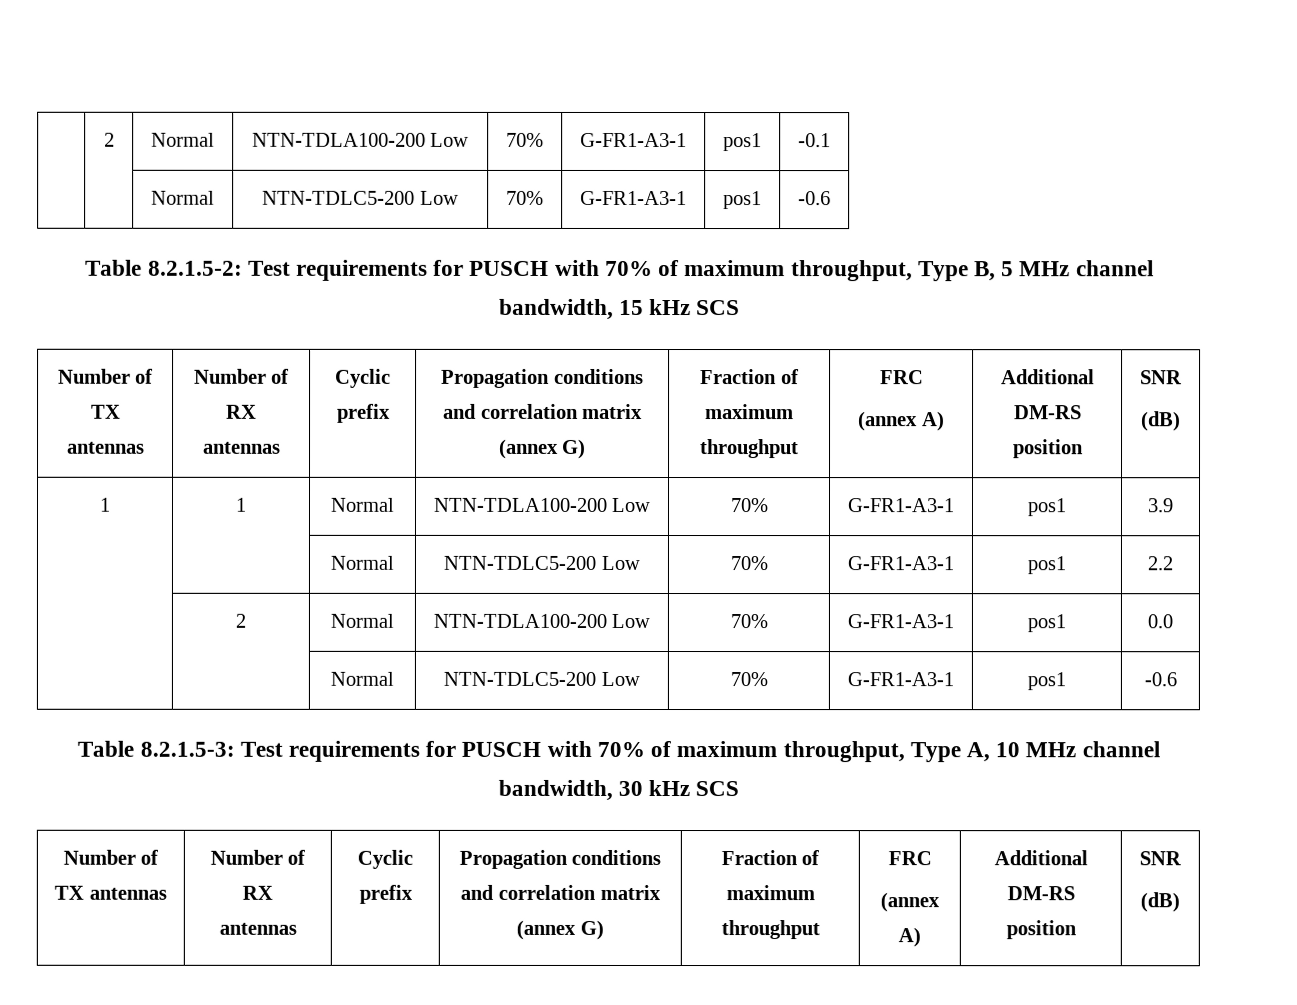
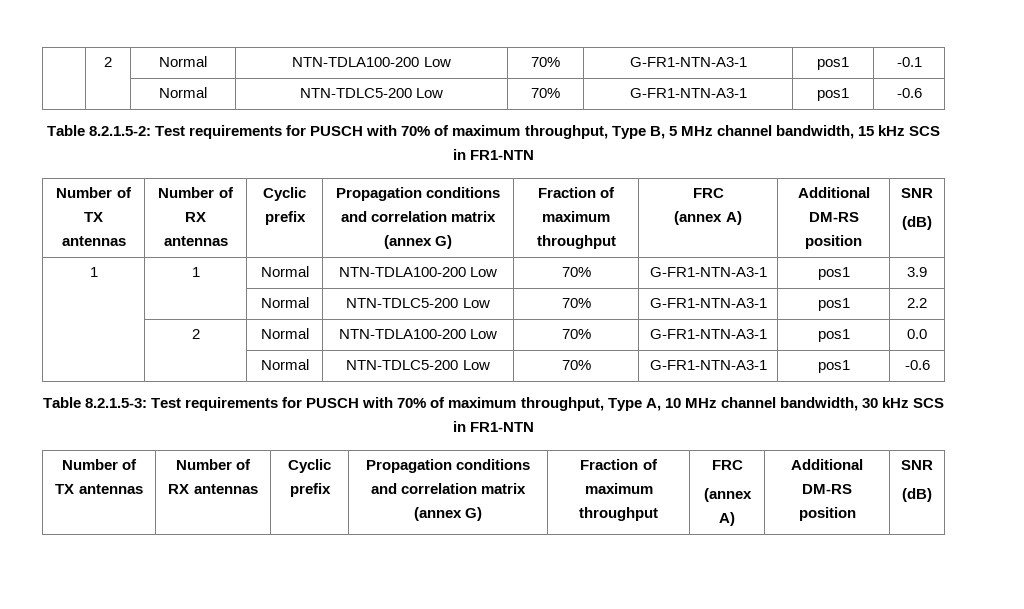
- | 2 | Normal | NTN-TDLA100-200 Low | 70% | G-FR1-A3-1 | pos1 | -0.1
- | | Normal | NTN-TDLC5-200 Low | 70% | G-FR1-A3-1 | pos1 | -0.6
+ | 2 | Normal | NTN-TDLA100-200 Low | 70% | G-FR1-NTN-A3-1 | pos1 | -0.1
+ | | Normal | NTN-TDLC5-200 Low | 70% | G-FR1-NTN-A3-1 | pos1 | -0.6
- Table 8.2.1.5-2: Test requirements for PUSCH with 70% of maximum throughput, Type B, 5 MHz channel bandwidth, 15 kHz SCS
+ Table 8.2.1.5-2: Test requirements for PUSCH with 70% of maximum throughput, Type B, 5 MHz channel bandwidth, 15 kHz SCS in FR1-NTN
- 1 | 1 | Normal | NTN-TDLA100-200 Low | 70% | G-FR1-A3-1 | pos1 | 3.9
+ 1 | 1 | Normal | NTN-TDLA100-200 Low | 70% | G-FR1-NTN-A3-1 | pos1 | 3.9
- | | Normal | NTN-TDLC5-200 Low | 70% | G-FR1-A3-1 | pos1 | 2.2
+ | | Normal | NTN-TDLC5-200 Low | 70% | G-FR1-NTN-A3-1 | pos1 | 2.2
- | 2 | Normal | NTN-TDLA100-200 Low | 70% | G-FR1-A3-1 | pos1 | 0.0
- | | Normal | NTN-TDLC5-200 Low | 70% | G-FR1-A3-1 | pos1 | -0.6
+ | 2 | Normal | NTN-TDLA100-200 Low | 70% | G-FR1-NTN-A3-1 | pos1 | 0.0
+ | | Normal | NTN-TDLC5-200 Low | 70% | G-FR1-NTN-A3-1 | pos1 | -0.6
- Table 8.2.1.5-3: Test requirements for PUSCH with 70% of maximum throughput, Type A, 10 MHz channel bandwidth, 30 kHz SCS
+ Table 8.2.1.5-3: Test requirements for PUSCH with 70% of maximum throughput, Type A, 10 MHz channel bandwidth, 30 kHz SCS in FR1-NTN

